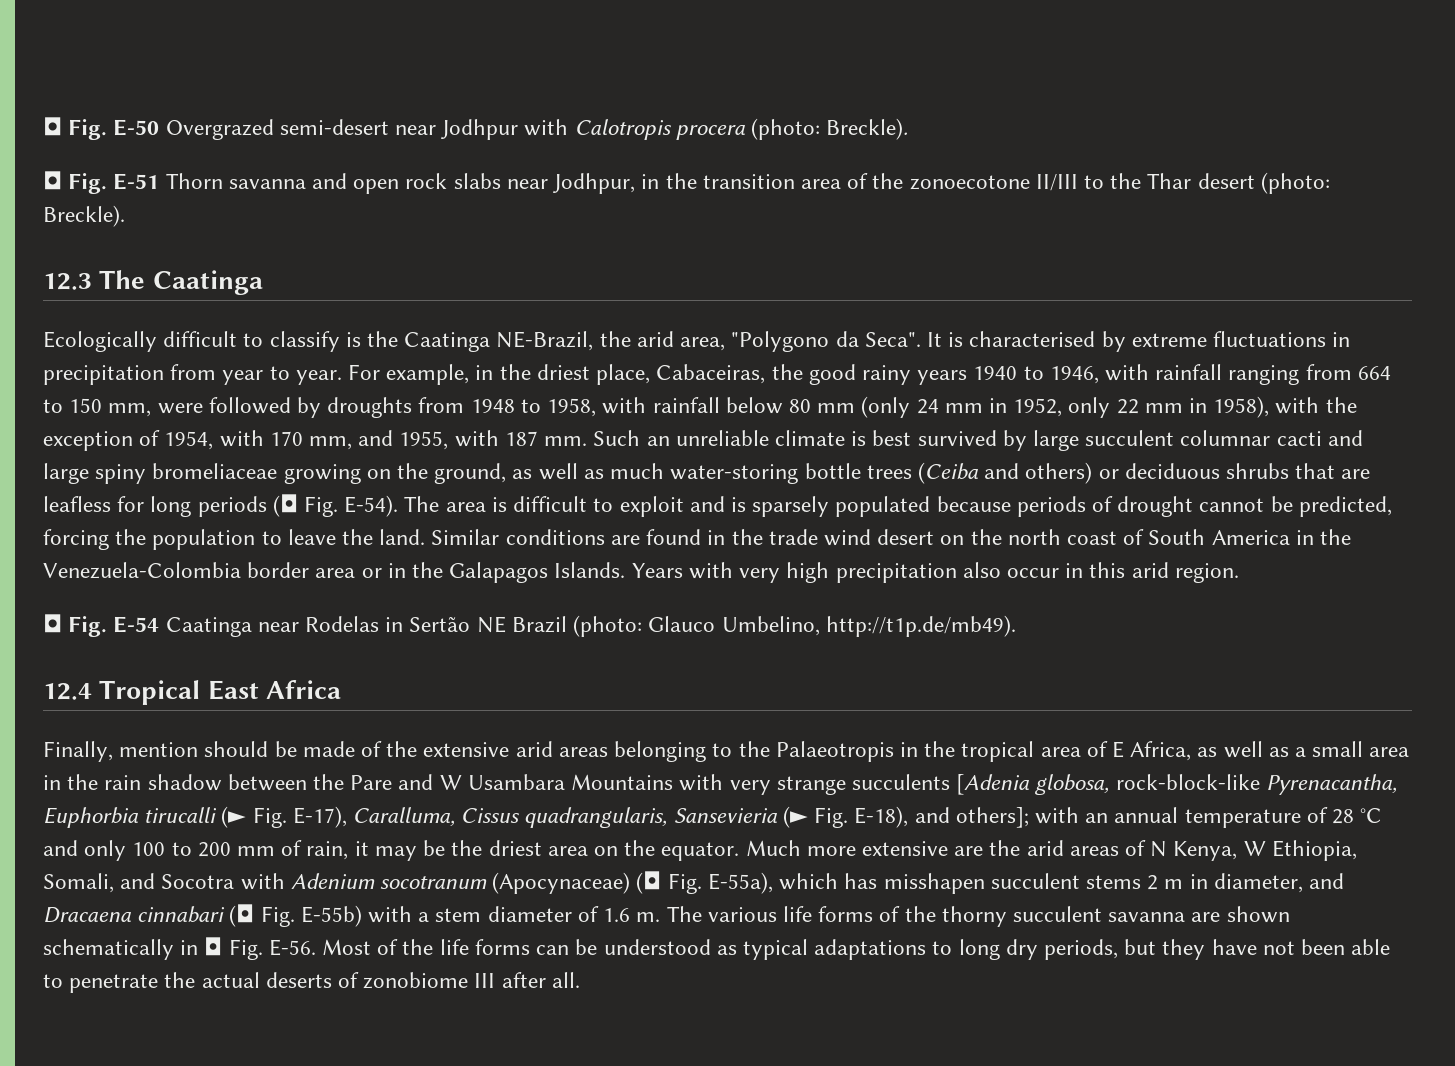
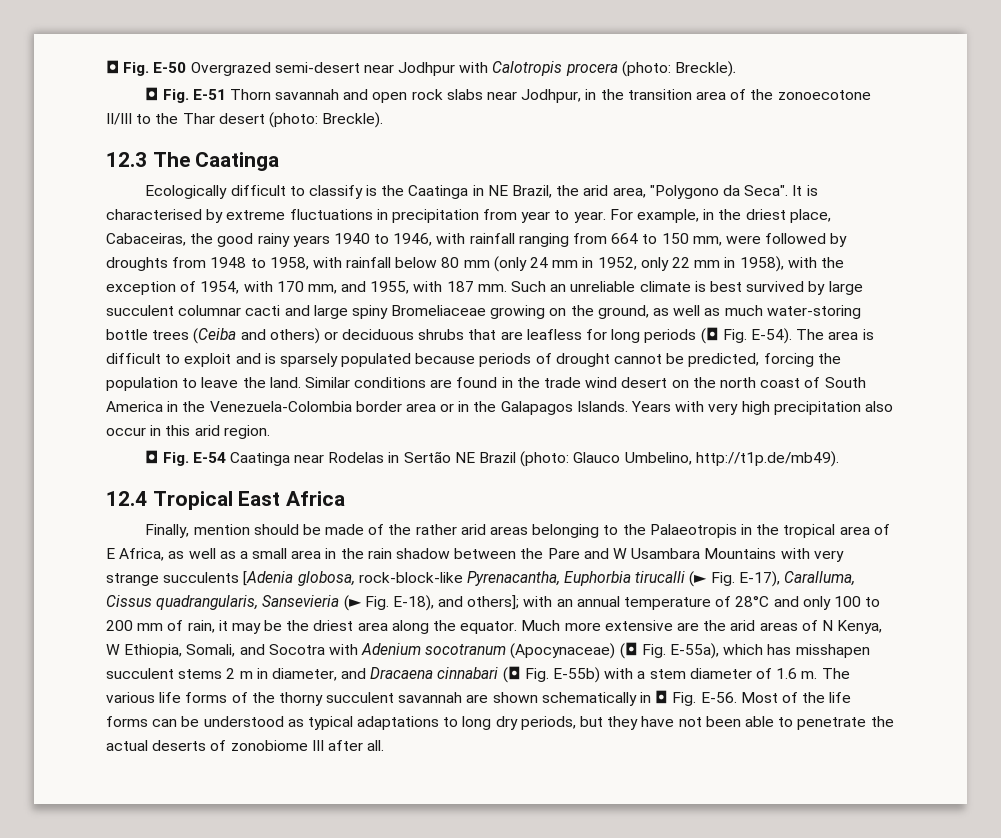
- ◘ Fig. E-51 Thorn savanna and open rock slabs near Jodhpur, in the transition area of the zonoecotone II/III to the Thar desert (photo: Breckle).
+ ◘ Fig. E-51 Thorn savannah and open rock slabs near Jodhpur, in the transition area of the zonoecotone II/III to the Thar desert (photo: Breckle).
- Ecologically difficult to classify is the Caatinga NE-Brazil, the arid area, "Polygono da Seca".
+ Ecologically difficult to classify is the Caatinga in NE Brazil, the arid area, "Polygono da Seca".
- Such an unreliable climate is best survived by large succulent columnar cacti and large spiny bromeliaceae growing on the ground, as well as much water-storing bottle trees (Ceiba and others) or deciduous shrubs that are leafless for long periods (◘ Fig. E-54).
+ Such an unreliable climate is best survived by large succulent columnar cacti and large spiny Bromeliaceae growing on the ground, as well as much water-storing bottle trees (Ceiba and others) or deciduous shrubs that are leafless for long periods (◘ Fig. E-54).
- Finally, mention should be made of the extensive arid areas belonging to the Palaeotropis in the tropical area of E Africa, as well as a small area in the rain shadow between the Pare and W Usambara Mountains with very strange succulents [Adenia globosa, rock-block-like Pyrenacantha, Euphorbia tirucalli (► Fig. E-17), Caralluma, Cissus quadrangularis, Sansevieria (► Fig. E-18), and others];
+ Finally, mention should be made of the rather arid areas belonging to the Palaeotropis in the tropical area of E Africa, as well as a small area in the rain shadow between the Pare and W Usambara Mountains with very strange succulents [Adenia globosa, rock-block-like Pyrenacantha, Euphorbia tirucalli (► Fig. E-17), Caralluma, Cissus quadrangularis, Sansevieria (► Fig. E-18), and others];
- with an annual temperature of 28 °C and only 100 to 200 mm of rain, it may be the driest area on the equator.
+ with an annual temperature of 28°C and only 100 to 200 mm of rain, it may be the driest area along the equator.
- The various life forms of the thorny succulent savanna are shown schematically in ◘ Fig. E-56.
+ The various life forms of the thorny succulent savannah are shown schematically in ◘ Fig. E-56.

